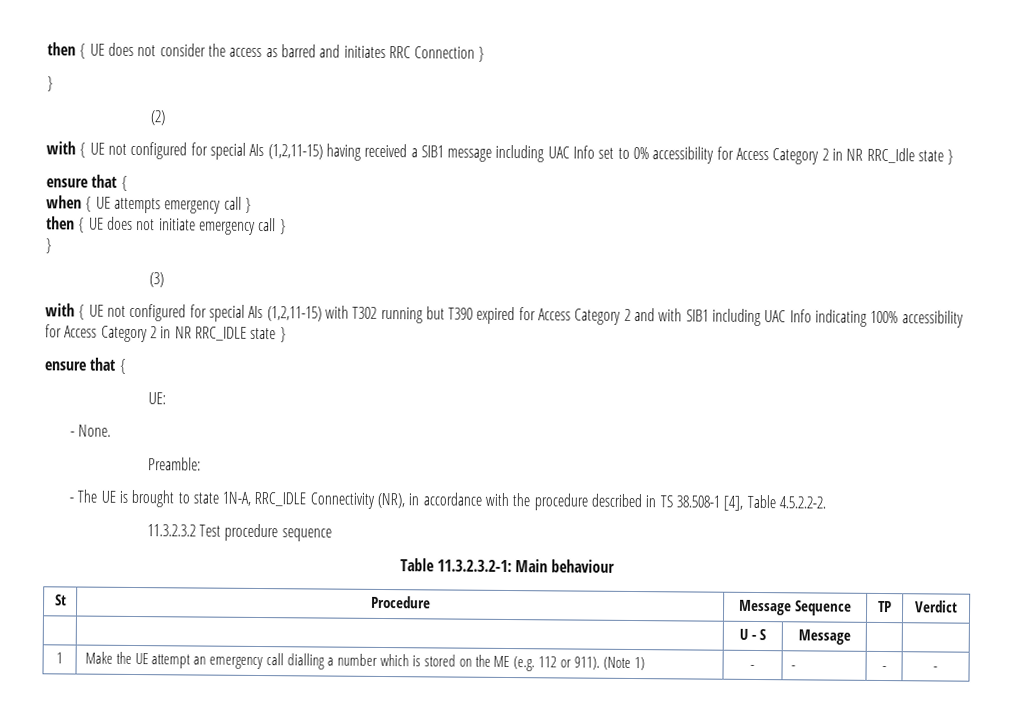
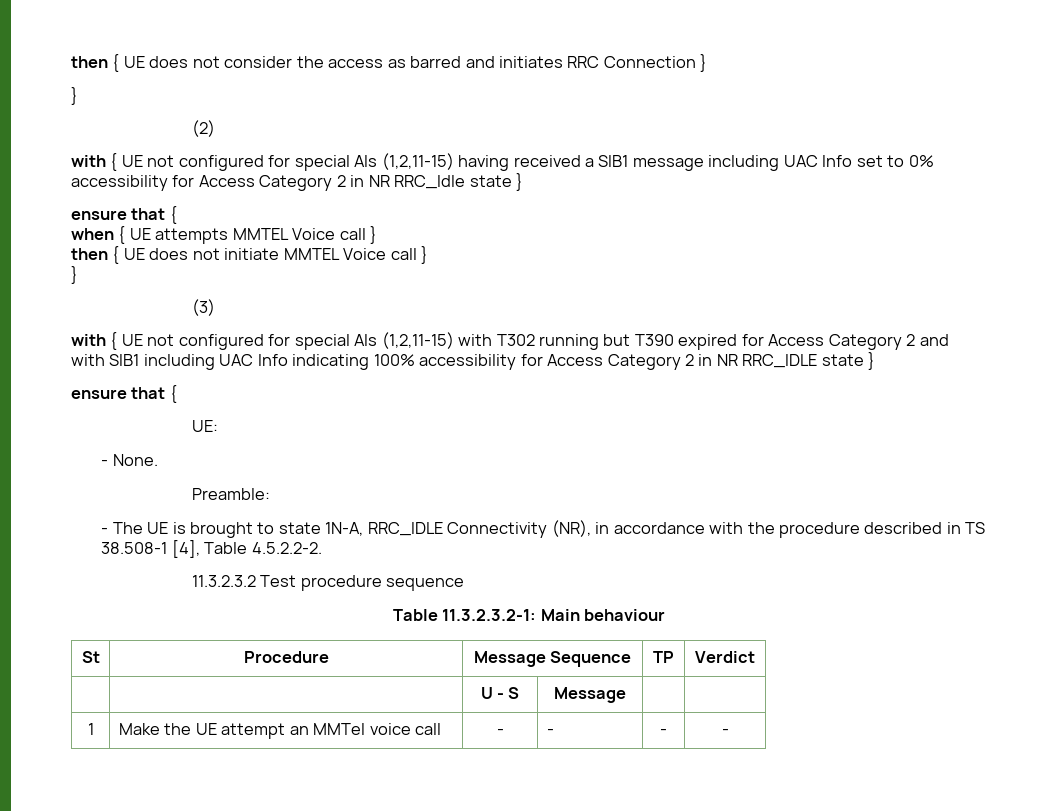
- when { UE attempts emergency call }
+ when { UE attempts MMTEL Voice call }
- then { UE does not initiate emergency call }
+ then { UE does not initiate MMTEL Voice call }
- 1 | Make the UE attempt an emergency call dialling a number which is stored on the ME (e.g. 112 or 911). (Note 1) | - | - | - | -
+ 1 | Make the UE attempt an MMTel voice call | - | - | - | -

